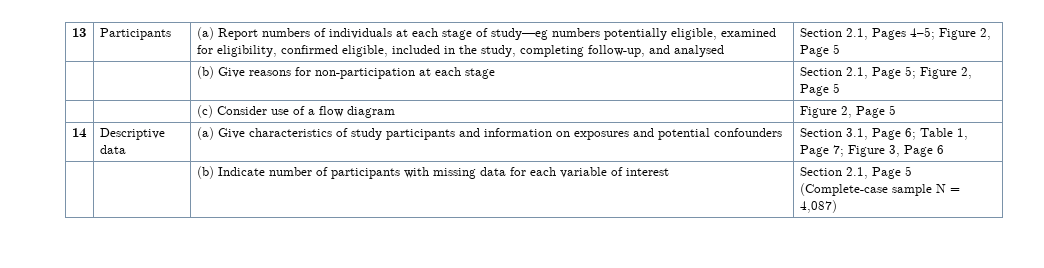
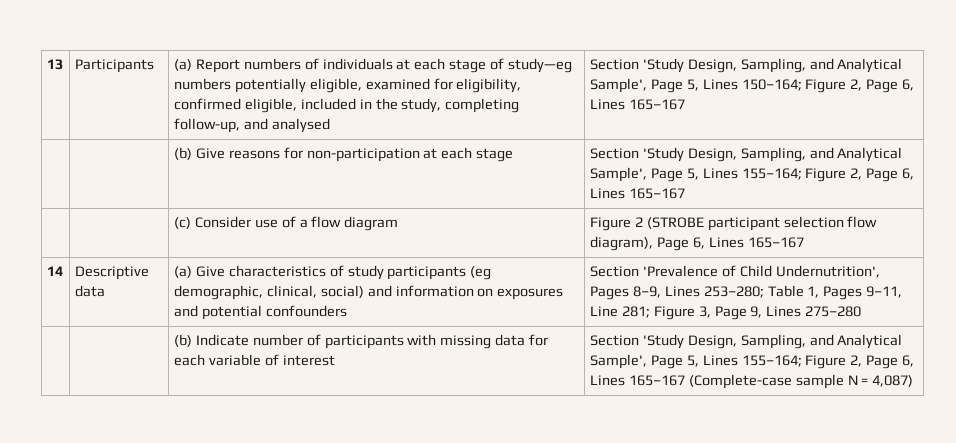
- Section 2.1, Pages 4–5; Figure 2, Page 5
+ Section 'Study Design, Sampling, and Analytical Sample', Page 5, Lines 150–164; Figure 2, Page 6, Lines 165–167
- | | (b) Give reasons for non-participation at each stage | Section 2.1, Page 5; Figure 2, Page 5
+ | | (b) Give reasons for non-participation at each stage | Section 'Study Design, Sampling, and Analytical Sample', Page 5, Lines 155–164; Figure 2, Page 6, Lines 165–167
- | | (c) Consider use of a flow diagram | Figure 2, Page 5
+ | | (c) Consider use of a flow diagram | Figure 2 (STROBE participant selection flow diagram), Page 6, Lines 165–167
- (a) Give characteristics of study participants and information on exposures and potential confounders
+ (a) Give characteristics of study participants (eg demographic, clinical, social) and information on exposures and potential confounders
- Section 3.1, Page 6; Table 1, Page 7; Figure 3, Page 6
+ Section 'Prevalence of Child Undernutrition', Pages 8–9, Lines 253–280; Table 1, Pages 9–11, Line 281; Figure 3, Page 9, Lines 275–280
- | | (b) Indicate number of participants with missing data for each variable of interest | Section 2.1, Page 5 (Complete-case sample N = 4,087)
+ | | (b) Indicate number of participants with missing data for each variable of interest | Section 'Study Design, Sampling, and Analytical Sample', Page 5, Lines 155–164; Figure 2, Page 6, Lines 165–167 (Complete-case sample N = 4,087)

